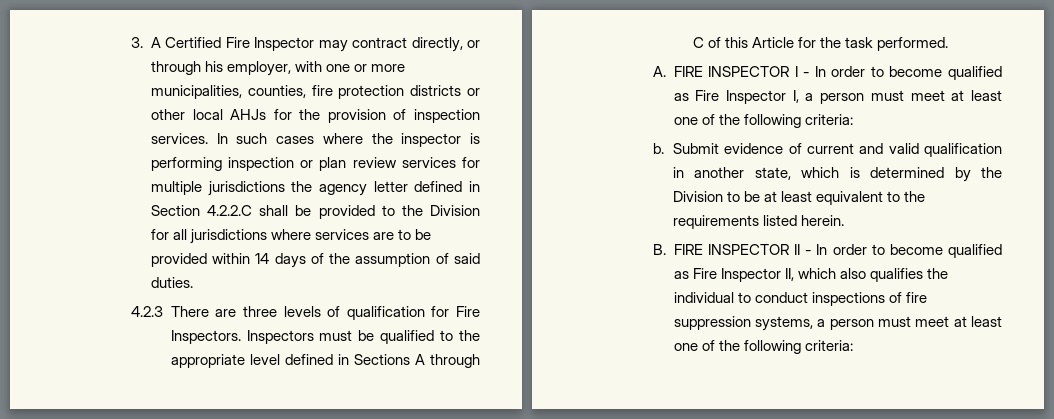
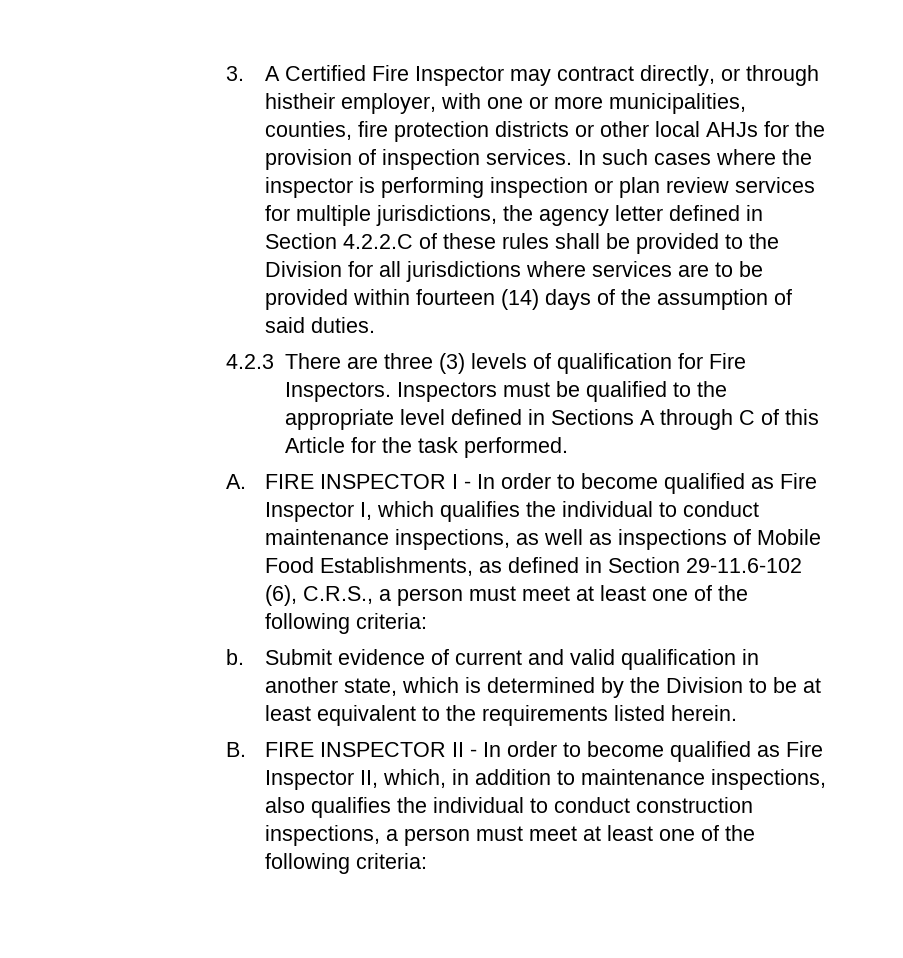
- 3. A Certified Fire Inspector may contract directly, or through his employer, with one or more municipalities, counties, fire protection districts or other local AHJs for the provision of inspection services.
+ 3. A Certified Fire Inspector may contract directly, or through histheir employer, with one or more municipalities, counties, fire protection districts or other local AHJs for the provision of inspection services.
- In such cases where the inspector is performing inspection or plan review services for multiple jurisdictions the agency letter defined in Section 4.2.2.C shall be provided to the Division for all jurisdictions where services are to be provided within 14 days of the assumption of said duties.
+ In such cases where the inspector is performing inspection or plan review services for multiple jurisdictions, the agency letter defined in Section 4.2.2.C of these rules shall be provided to the Division for all jurisdictions where services are to be provided within fourteen (14) days of the assumption of said duties.
- 4.2.3 There are three levels of qualification for Fire Inspectors.
+ 4.2.3 There are three (3) levels of qualification for Fire Inspectors.
- A. FIRE INSPECTOR I - In order to become qualified as Fire Inspector I, a person must meet at least one of the following criteria:
+ A. FIRE INSPECTOR I - In order to become qualified as Fire Inspector I, which qualifies the individual to conduct maintenance inspections, as well as inspections of Mobile Food Establishments, as defined in Section 29-11.6-102 (6), C.R.S., a person must meet at least one of the following criteria:
- B. FIRE INSPECTOR II - In order to become qualified as Fire Inspector II, which also qualifies the individual to conduct inspections of fire suppression systems, a person must meet at least one of the following criteria:
+ B. FIRE INSPECTOR II - In order to become qualified as Fire Inspector II, which, in addition to maintenance inspections, also qualifies the individual to conduct construction inspections, a person must meet at least one of the following criteria:

